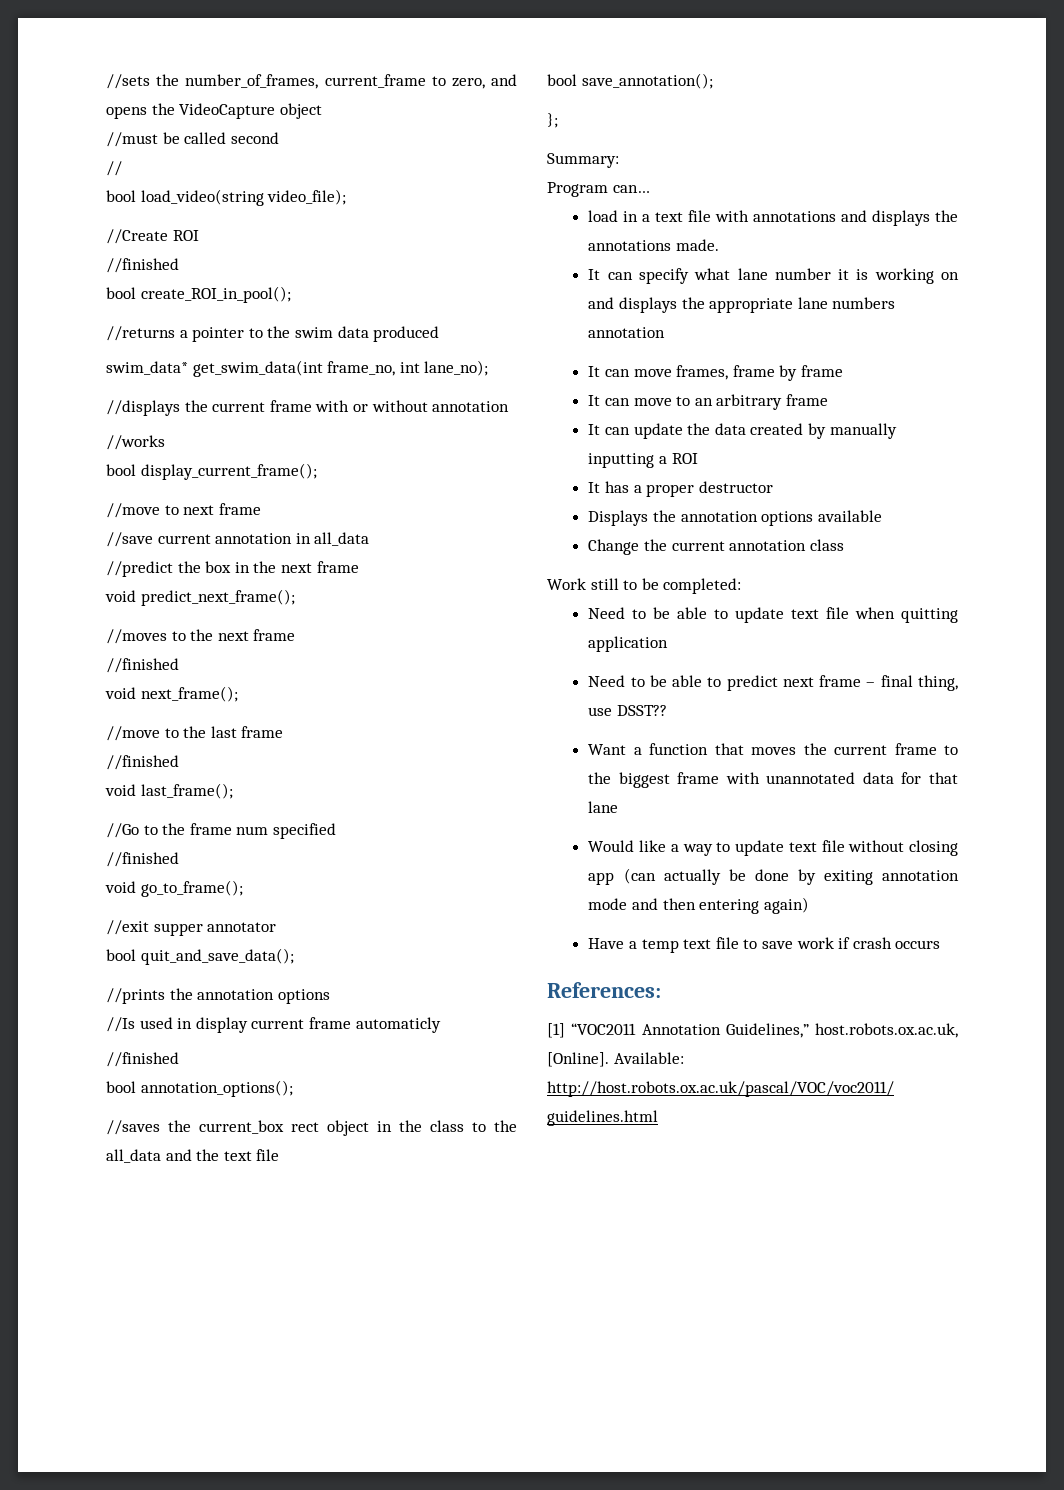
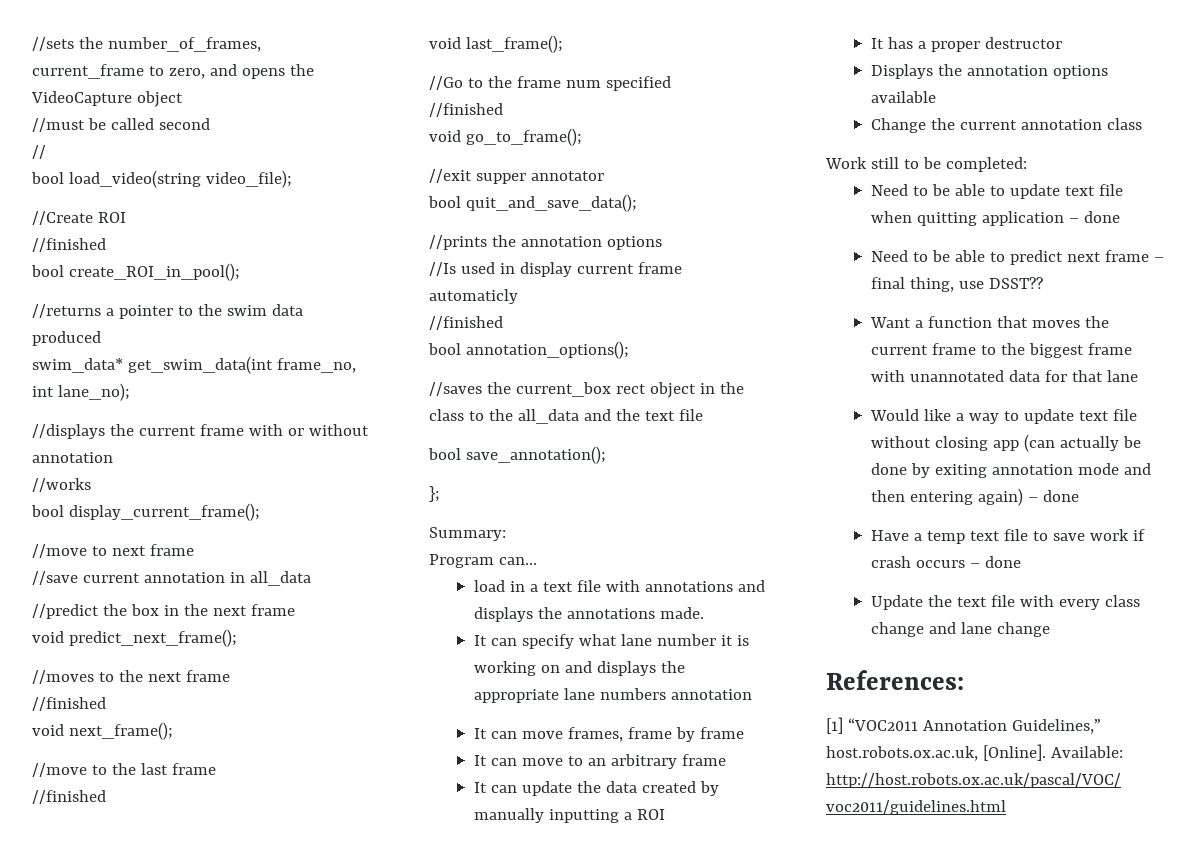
- Need to be able to update text file when quitting application
+ Need to be able to update text file when quitting application – done
- Would like a way to update text file without closing app (can actually be done by exiting annotation mode and then entering again)
+ Would like a way to update text file without closing app (can actually be done by exiting annotation mode and then entering again) – done
- Have a temp text file to save work if crash occurs
+ Have a temp text file to save work if crash occurs – done
+ Update the text file with every class change and lane change

